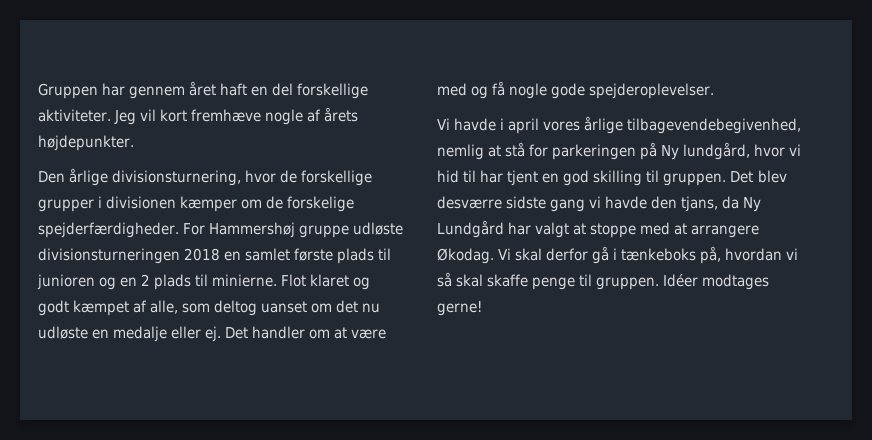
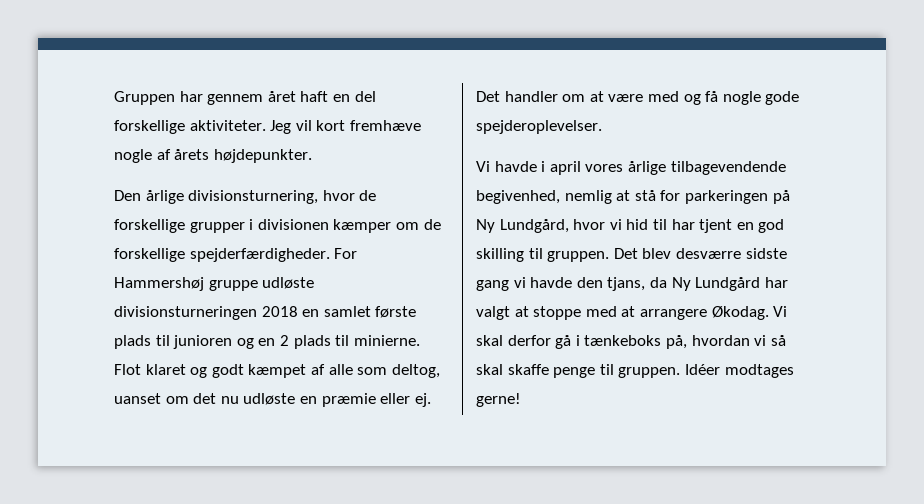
- Den årlige divisionsturnering, hvor de forskellige grupper i divisionen kæmper om de forskelige spejderfærdigheder.
+ Den årlige divisionsturnering, hvor de forskellige grupper i divisionen kæmper om de forskellige spejderfærdigheder.
- Flot klaret og godt kæmpet af alle, som deltog uanset om det nu udløste en medalje eller ej.
+ Flot klaret og godt kæmpet af alle som deltog, uanset om det nu udløste en præmie eller ej.
- Vi havde i april vores årlige tilbagevendebegivenhed, nemlig at stå for parkeringen på Ny lundgård, hvor vi hid til har tjent en god skilling til gruppen.
+ Vi havde i april vores årlige tilbagevendende begivenhed, nemlig at stå for parkeringen på Ny Lundgård, hvor vi hid til har tjent en god skilling til gruppen.

